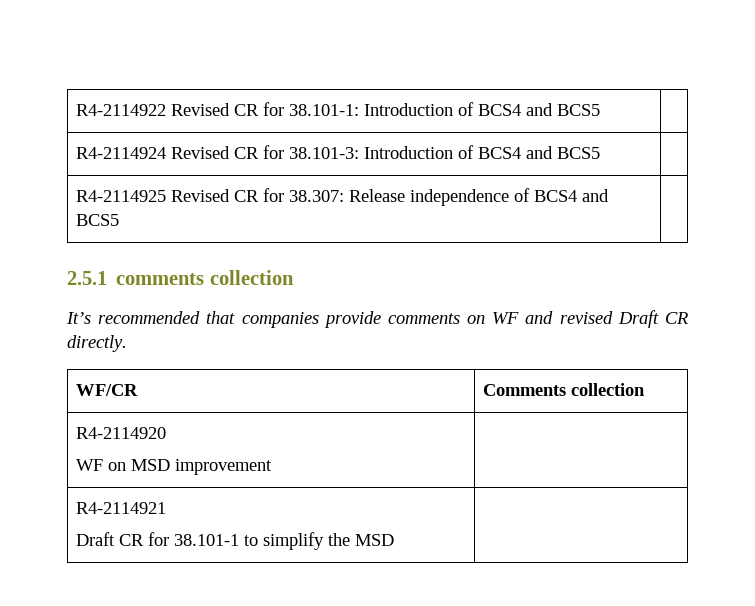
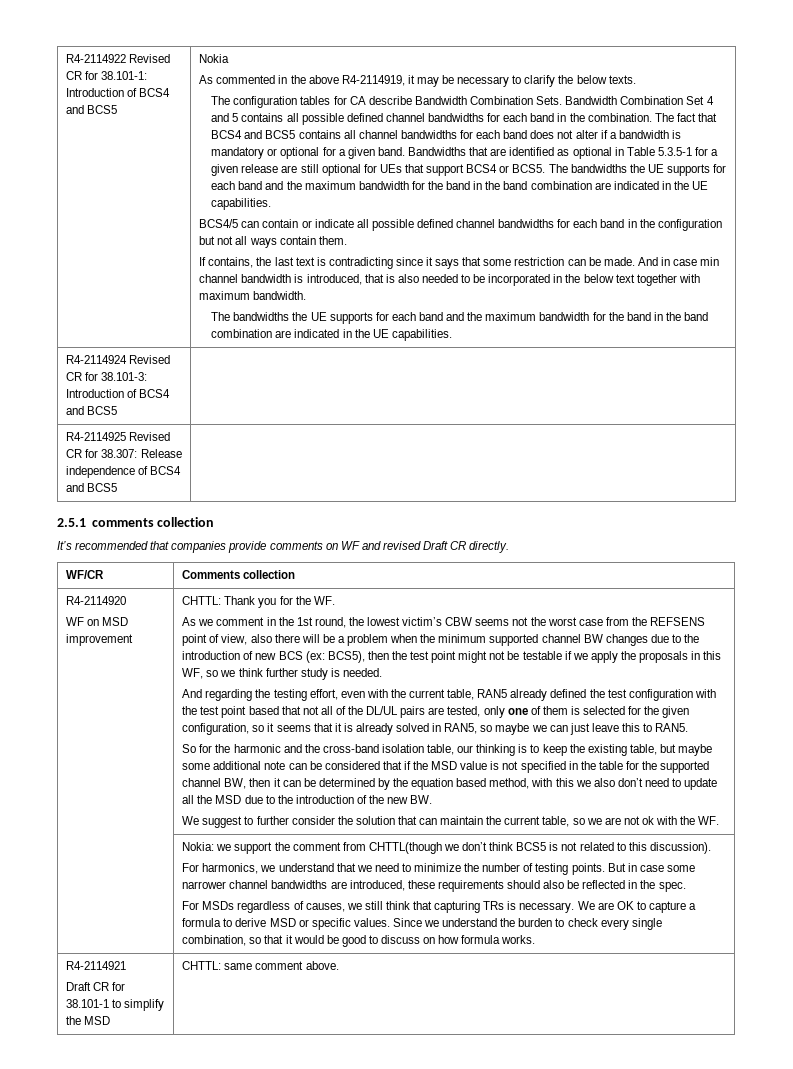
+ Nokia
+ As commented in the above R4-2114919, it may be necessary to clarify the below texts.
+ The configuration tables for CA describe Bandwidth Combination Sets. Bandwidth Combination Set 4 and 5 contains all possible defined channel bandwidths for each band in the combination. The fact that BCS4 and BCS5 contains all channel bandwidths for each band does not alter if a bandwidth is mandatory or optional for a given band. Bandwidths that are identified as optional in Table 5.3.5-1 for a given release are still optional for UEs that support BCS4 or BCS5. The bandwidths the UE supports for each band and the maximum bandwidth for the band in the band combination are indicated in the UE capabilities.
+ BCS4/5 can contain or indicate all possible defined channel bandwidths for each band in the configuration but not all ways contain them.
+ If contains, the last text is contradicting since it says that some restriction can be made. And in case min channel bandwidth is introduced, that is also needed to be incorporated in the below text together with maximum bandwidth.
+ The bandwidths the UE supports for each band and the maximum bandwidth for the band in the band combination are indicated in the UE capabilities.
+ CHTTL: Thank you for the WF.
+ As we comment in the 1st round, the lowest victim’s CBW seems not the worst case from the REFSENS point of view, also there will be a problem when the minimum supported channel BW changes due to the introduction of new BCS (ex: BCS5), then the test point might not be testable if we apply the proposals in this WF, so we think further study is needed.
+ And regarding the testing effort, even with the current table, RAN5 already defined the test configuration with the test point based that not all of the DL/UL pairs are tested, only one of them is selected for the given configuration, so it seems that it is already solved in RAN5, so maybe we can just leave this to RAN5.
+ So for the harmonic and the cross-band isolation table, our thinking is to keep the existing table, but maybe some additional note can be considered that if the MSD value is not specified in the table for the supported channel BW, then it can be determined by the equation based method, with this we also don’t need to update all the MSD due to the introduction of the new BW.
+ We suggest to further consider the solution that can maintain the current table, so we are not ok with the WF.
+ | Nokia: we support the comment from CHTTL(though we don’t think BCS5 is not related to this discussion).
+ For harmonics, we understand that we need to minimize the number of testing points. But in case some narrower channel bandwidths are introduced, these requirements should also be reflected in the spec.
+ For MSDs regardless of causes, we still think that capturing TRs is necessary. We are OK to capture a formula to derive MSD or specific values. Since we understand the burden to check every single combination, so that it would be good to discuss on how formula works.
  R4-2114921
- Draft CR for 38.101-1 to simplify the MSD |
+ Draft CR for 38.101-1 to simplify the MSD | CHTTL: same comment above.

